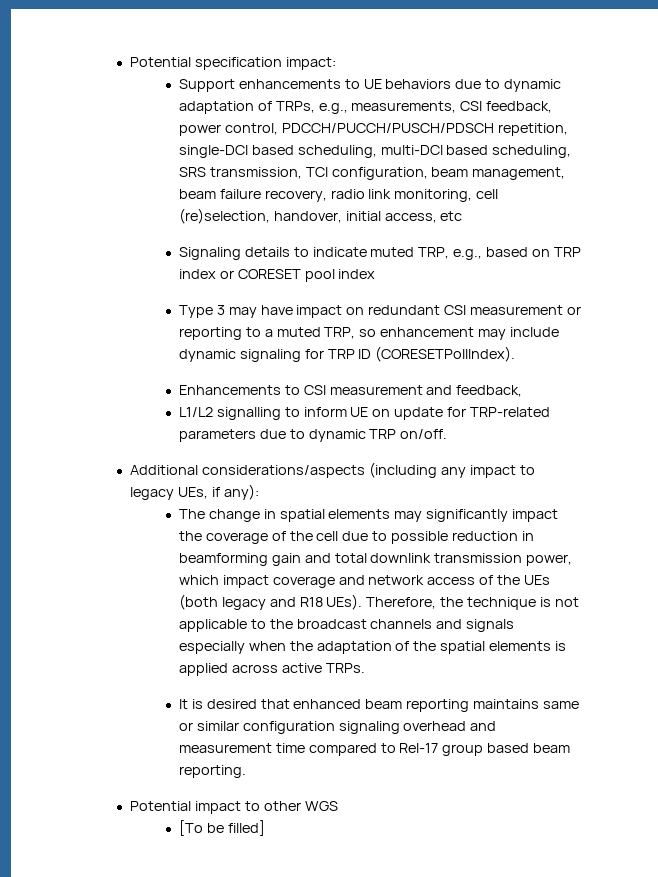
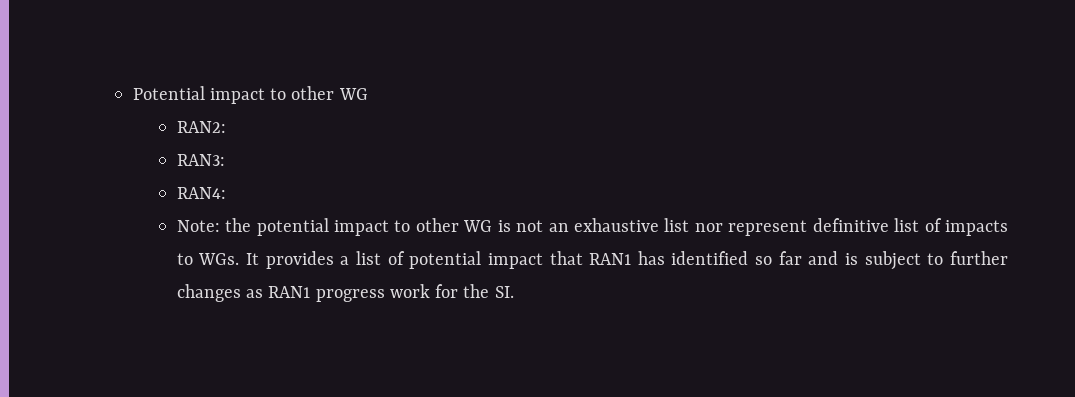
- Potential specification impact:
- Support enhancements to UE behaviors due to dynamic adaptation of TRPs, e.g., measurements, CSI feedback, power control, PDCCH/PUCCH/PUSCH/PDSCH repetition, single-DCI based scheduling, multi-DCI based scheduling, SRS transmission, TCI configuration, beam management, beam failure recovery, radio link monitoring, cell (re)selection, handover, initial access, etc
- Signaling details to indicate muted TRP, e.g., based on TRP index or CORESET pool index
- Type 3 may have impact on redundant CSI measurement or reporting to a muted TRP, so enhancement may include dynamic signaling for TRP ID (CORESETPollIndex).
- Enhancements to CSI measurement and feedback,
- L1/L2 signalling to inform UE on update for TRP-related parameters due to dynamic TRP on/off.
- Additional considerations/aspects (including any impact to legacy UEs, if any):
- The change in spatial elements may significantly impact the coverage of the cell due to possible reduction in beamforming gain and total downlink transmission power, which impact coverage and network access of the UEs (both legacy and R18 UEs). Therefore, the technique is not applicable to the broadcast channels and signals especially when the adaptation of the spatial elements is applied across active TRPs.
- It is desired that enhanced beam reporting maintains same or similar configuration signaling overhead and measurement time compared to Rel-17 group based beam reporting.
- Potential impact to other WGS
- [To be filled]
+ Potential impact to other WG
+ RAN2:
+ RAN3:
+ RAN4:
+ Note: the potential impact to other WG is not an exhaustive list nor represent definitive list of impacts to WGs. It provides a list of potential impact that RAN1 has identified so far and is subject to further changes as RAN1 progress work for the SI.

